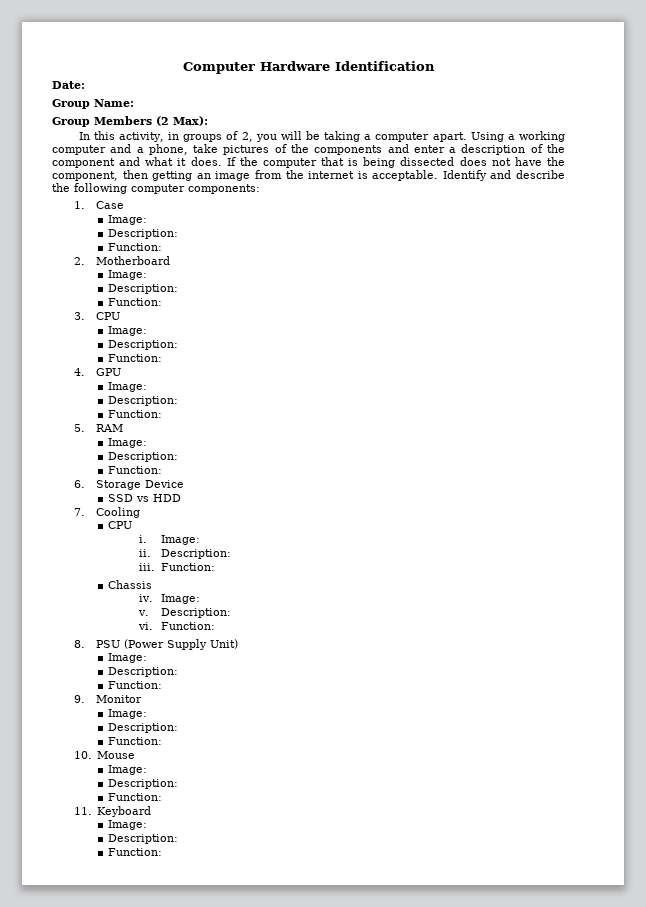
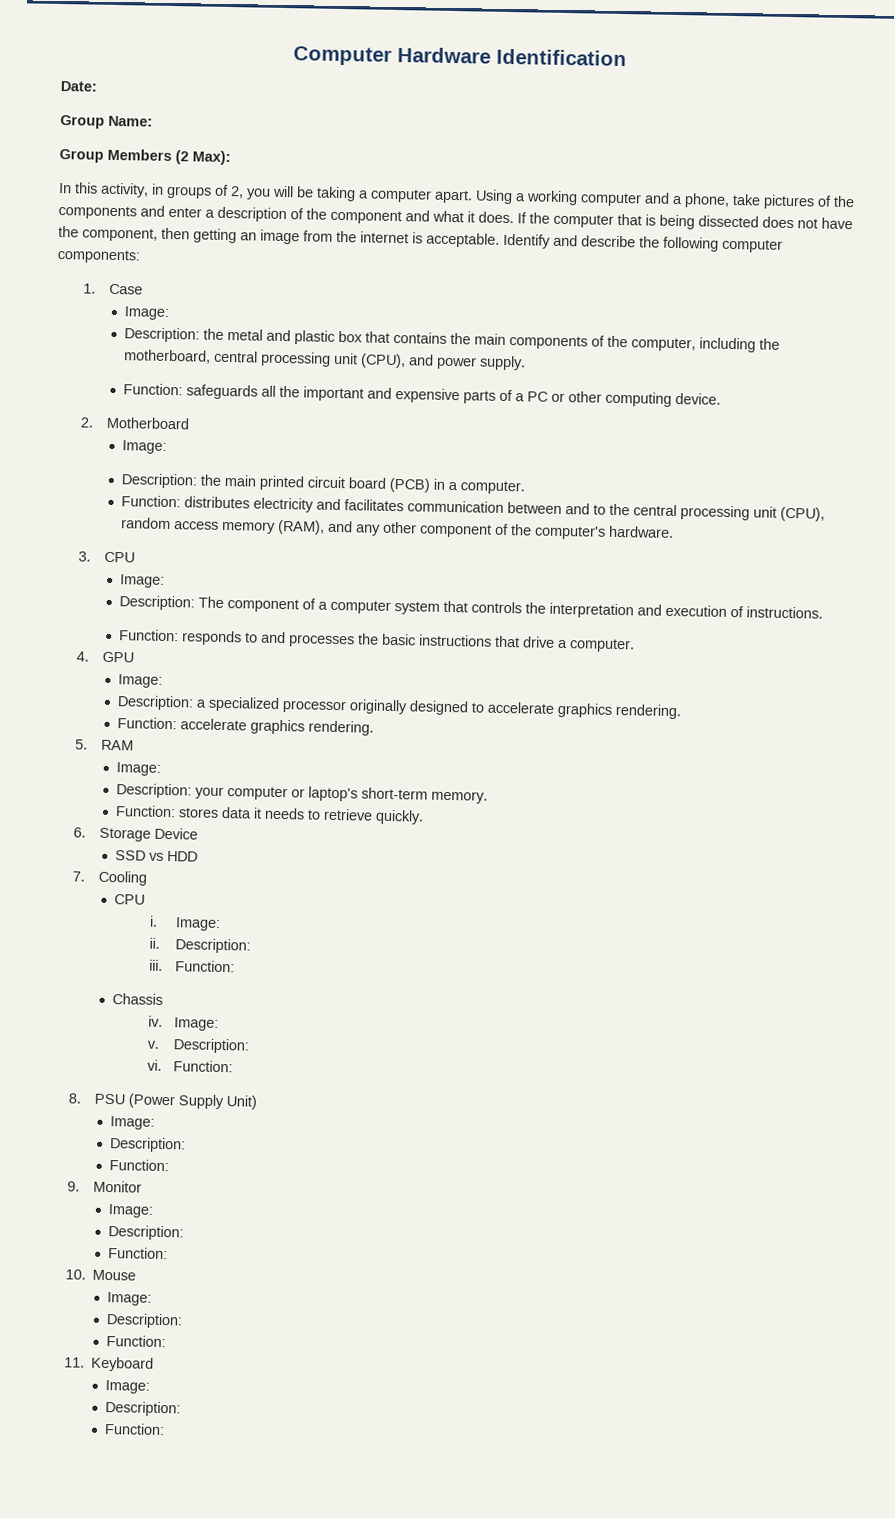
  1. Case
  Image:
- Description:
- Function:
+ Description: the metal and plastic box that contains the main components of the computer, including the motherboard, central processing unit (CPU), and power supply.
+ Function: safeguards all the important and expensive parts of a PC or other computing device.
  2. Motherboard
  Image:
- Description:
- Function:
+ Description: the main printed circuit board (PCB) in a computer.
+ Function: distributes electricity and facilitates communication between and to the central processing unit (CPU), random access memory (RAM), and any other component of the computer's hardware.
  3. CPU
  Image:
- Description:
- Function:
+ Description: The component of a computer system that controls the interpretation and execution of instructions.
+ Function: responds to and processes the basic instructions that drive a computer.
  4. GPU
  Image:
- Description:
- Function:
+ Description: a specialized processor originally designed to accelerate graphics rendering.
+ Function: accelerate graphics rendering.
  5. RAM
  Image:
- Description:
- Function:
+ Description: your computer or laptop's short-term memory.
+ Function: stores data it needs to retrieve quickly.

